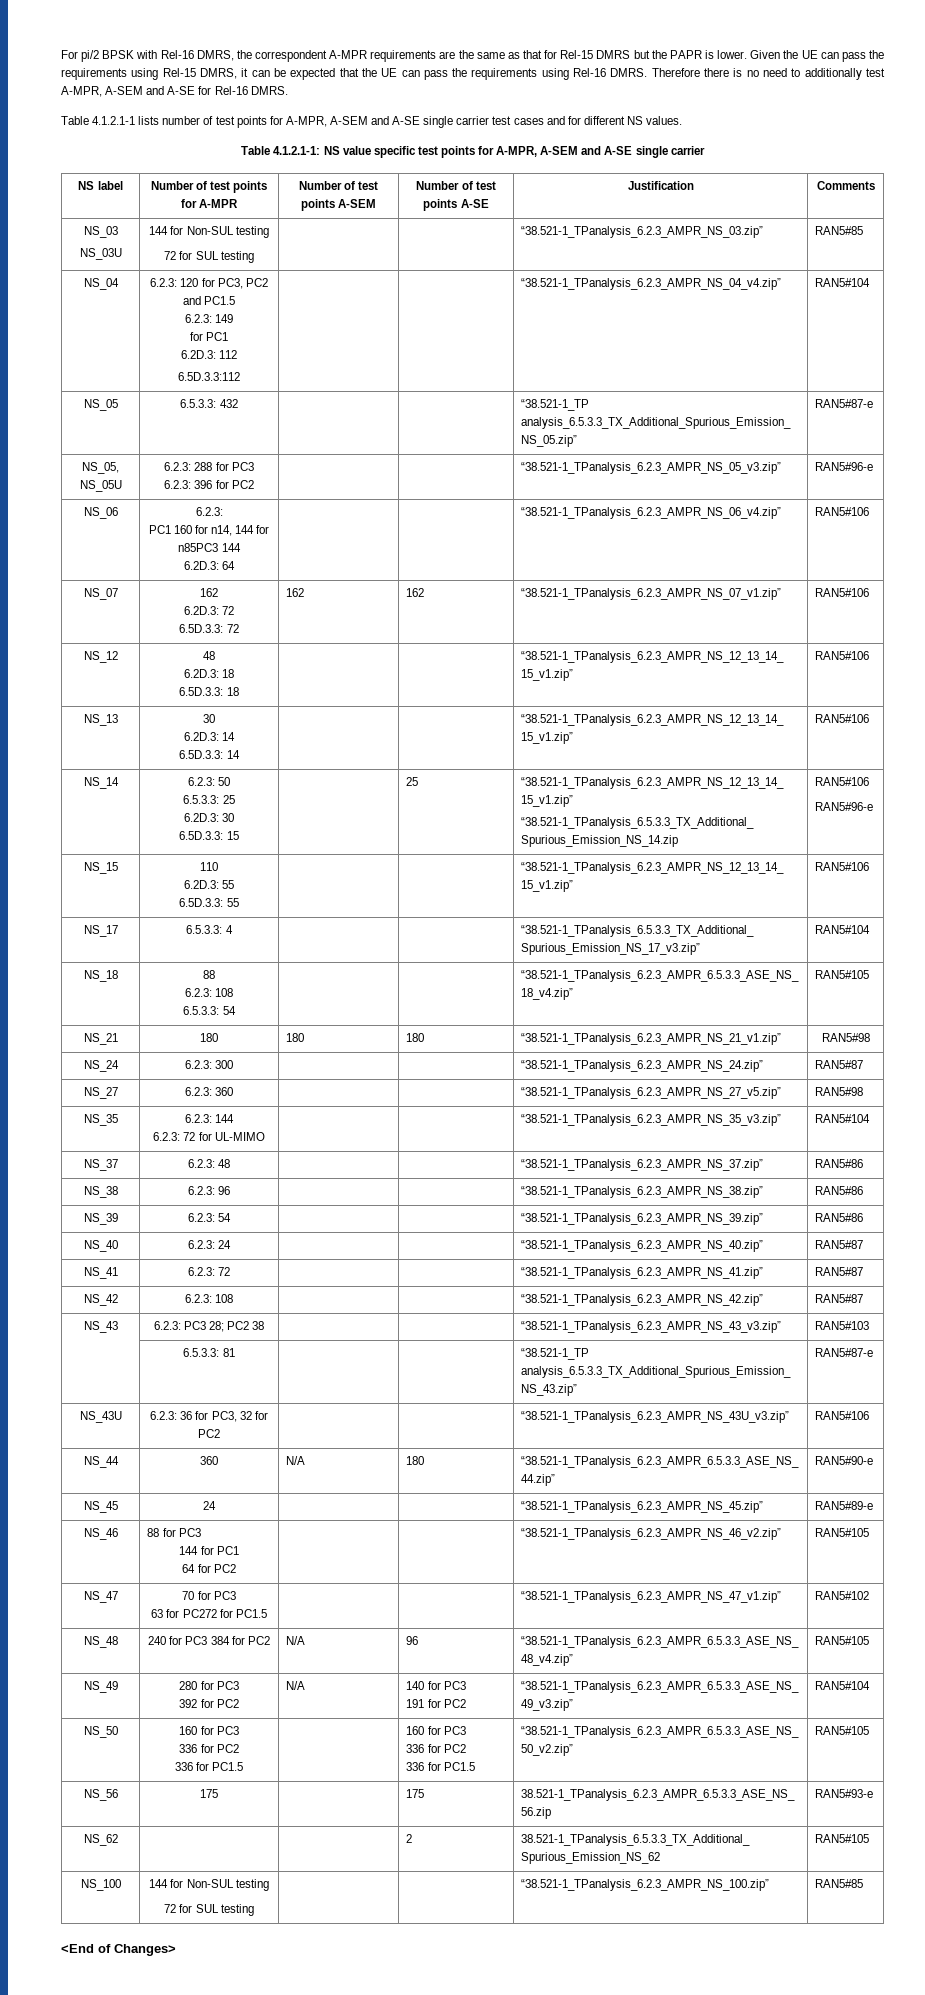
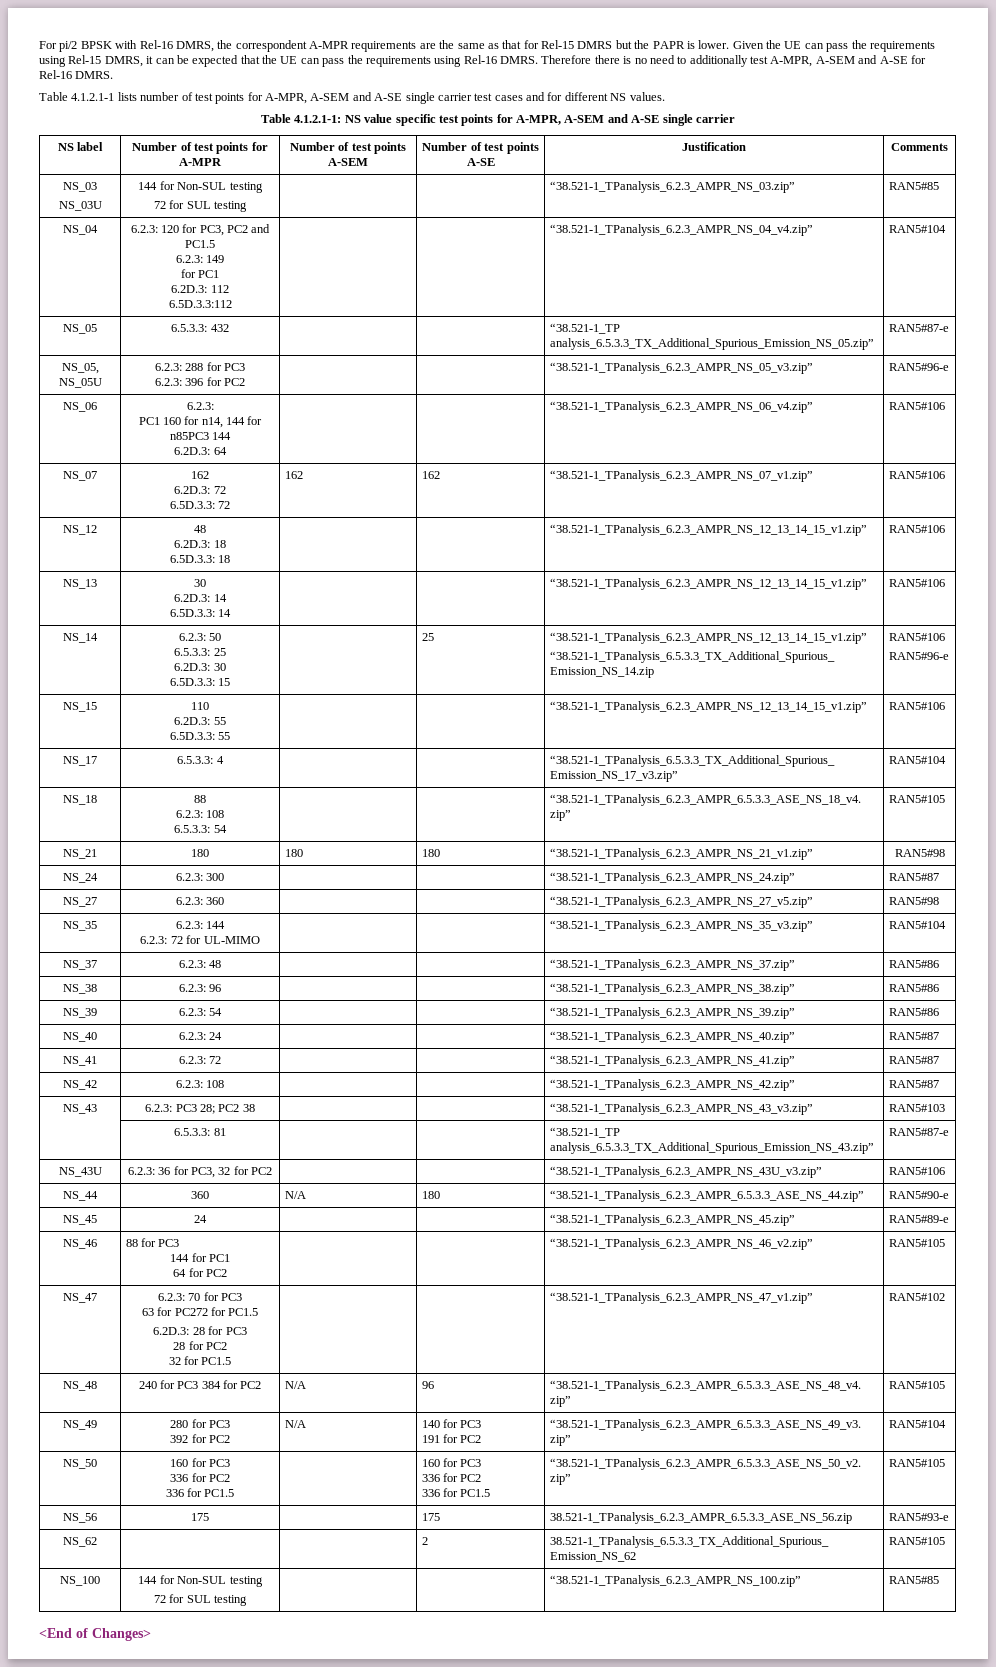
- NS_47 | 70 for PC3
- 63 for PC272 for PC1.5 | | | “38.521-1_TPanalysis_6.2.3_AMPR_NS_47_v1.zip” | RAN5#102
+ NS_47 | 6.2.3: 70 for PC3
+ 63 for PC272 for PC1.5
+ 6.2D.3: 28 for PC3
+ 28 for PC2
+ 32 for PC1.5 | | | “38.521-1_TPanalysis_6.2.3_AMPR_NS_47_v1.zip” | RAN5#102

